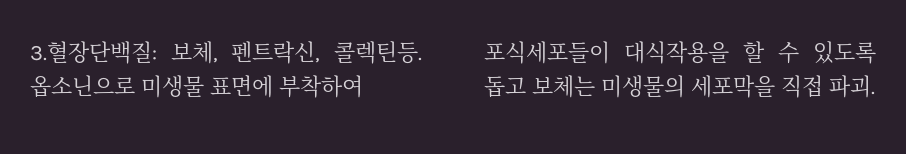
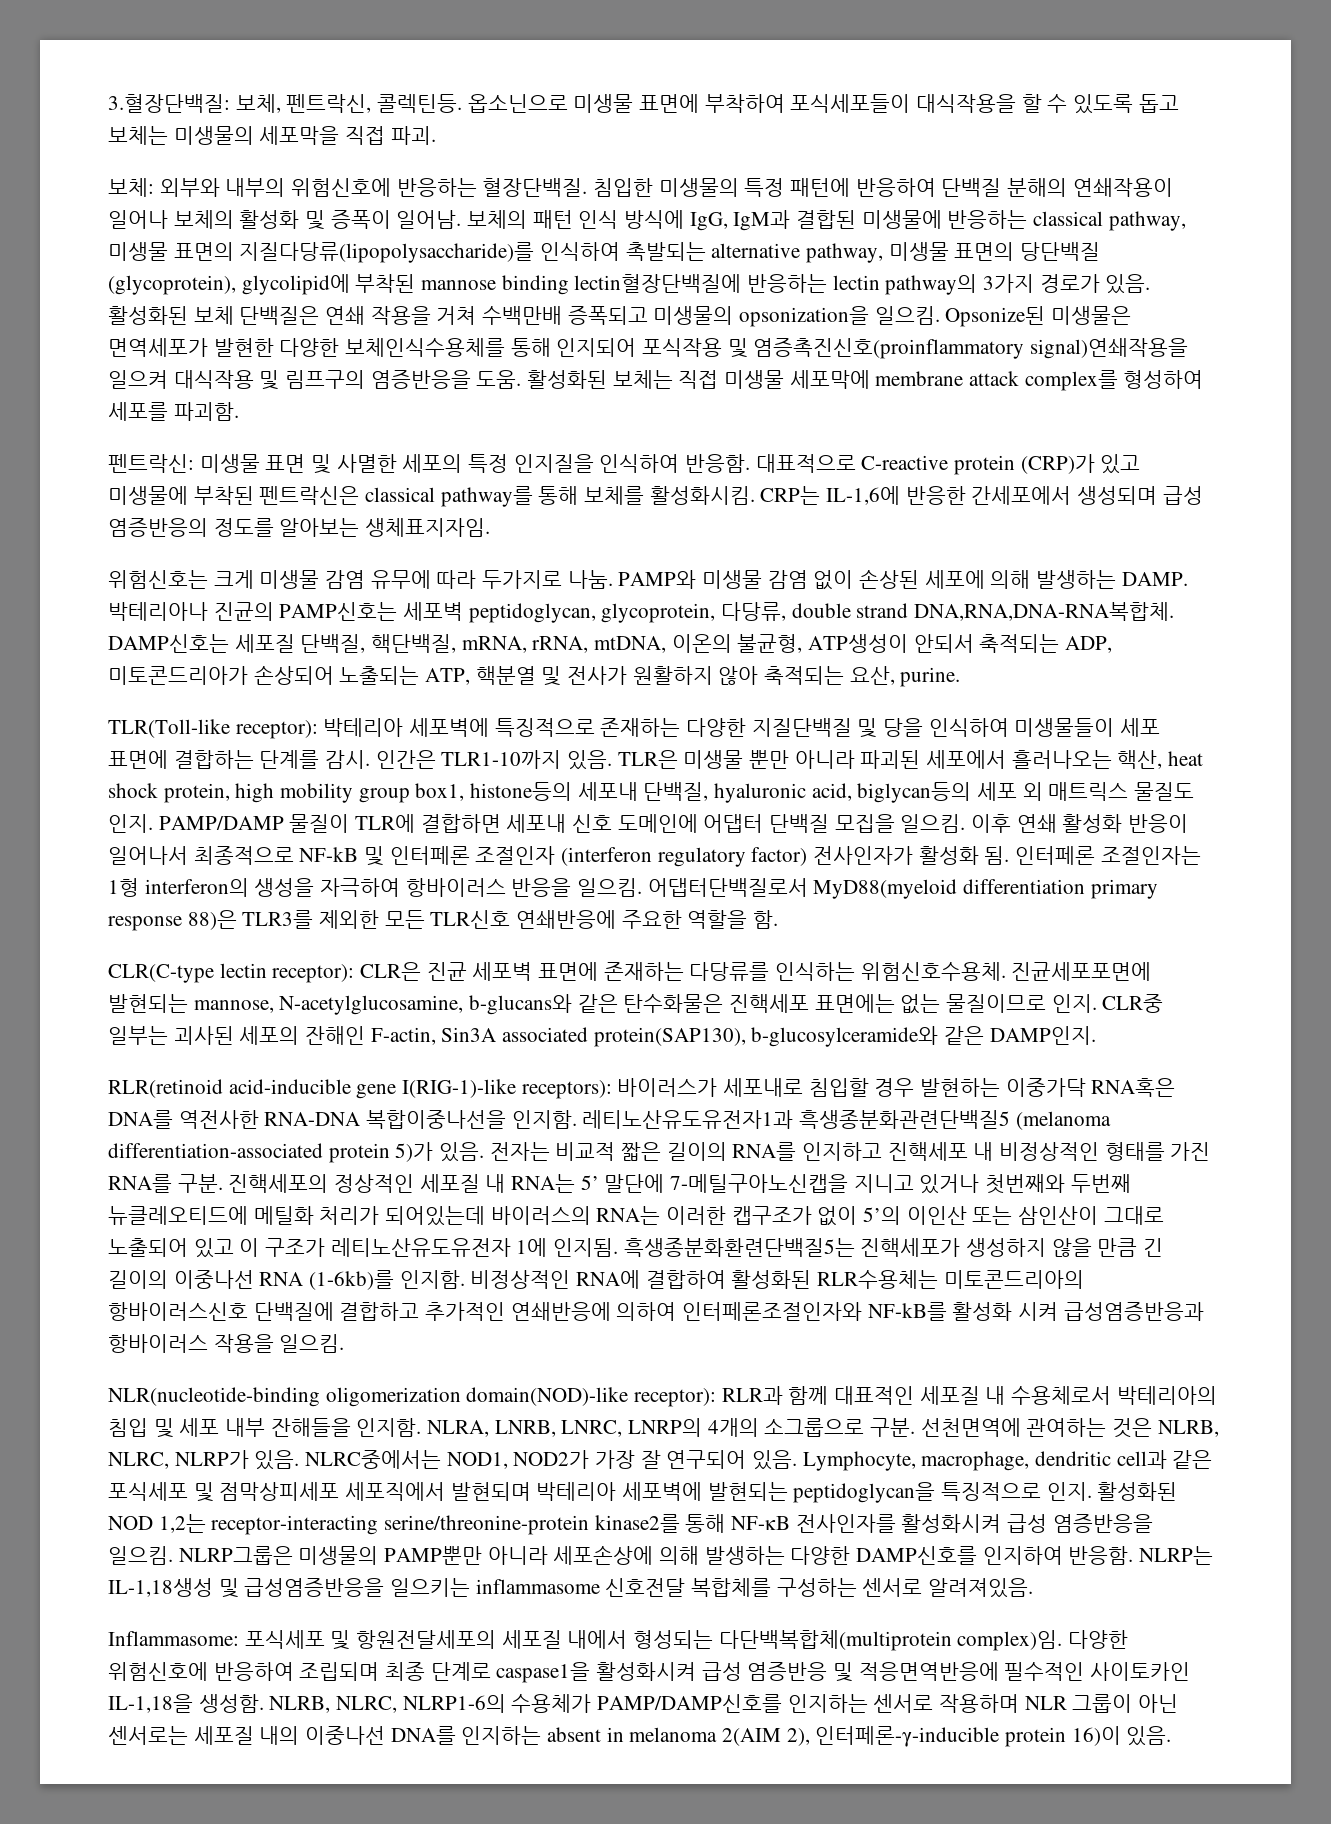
+ 보체: 외부와 내부의 위험신호에 반응하는 혈장단백질. 침입한 미생물의 특정 패턴에 반응하여 단백질 분해의 연쇄작용이 일어나 보체의 활성화 및 증폭이 일어남. 보체의 패턴 인식 방식에 IgG, IgM과 결합된 미생물에 반응하는 classical pathway, 미생물 표면의 지질다당류(lipopolysaccharide)를 인식하여 촉발되는 alternative pathway, 미생물 표면의 당단백질 (glycoprotein), glycolipid에 부착된 mannose binding lectin혈장단백질에 반응하는 lectin pathway의 3가지 경로가 있음. 활성화된 보체 단백질은 연쇄 작용을 거쳐 수백만배 증폭되고 미생물의 opsonization을 일으킴. Opsonize된 미생물은 면역세포가 발현한 다양한 보체인식수용체를 통해 인지되어 포식작용 및 염증촉진신호(proinflammatory signal)연쇄작용을 일으켜 대식작용 및 림프구의 염증반응을 도움. 활성화된 보체는 직접 미생물 세포막에 membrane attack complex를 형성하여 세포를 파괴함.
+ 펜트락신: 미생물 표면 및 사멸한 세포의 특정 인지질을 인식하여 반응함. 대표적으로 C-reactive protein (CRP)가 있고 미생물에 부착된 펜트락신은 classical pathway를 통해 보체를 활성화시킴. CRP는 IL-1,6에 반응한 간세포에서 생성되며 급성 염증반응의 정도를 알아보는 생체표지자임.
+ 위험신호는 크게 미생물 감염 유무에 따라 두가지로 나눔. PAMP와 미생물 감염 없이 손상된 세포에 의해 발생하는 DAMP. 박테리아나 진균의 PAMP신호는 세포벽 peptidoglycan, glycoprotein, 다당류, double strand DNA,RNA,DNA-RNA복합체. DAMP신호는 세포질 단백질, 핵단백질, mRNA, rRNA, mtDNA, 이온의 불균형, ATP생성이 안되서 축적되는 ADP, 미토콘드리아가 손상되어 노출되는 ATP, 핵분열 및 전사가 원활하지 않아 축적되는 요산, purine.
+ TLR(Toll-like receptor): 박테리아 세포벽에 특징적으로 존재하는 다양한 지질단백질 및 당을 인식하여 미생물들이 세포 표면에 결합하는 단계를 감시. 인간은 TLR1-10까지 있음. TLR은 미생물 뿐만 아니라 파괴된 세포에서 흘러나오는 핵산, heat shock protein, high mobility group box1, histone등의 세포내 단백질, hyaluronic acid, biglycan등의 세포 외 매트릭스 물질도 인지. PAMP/DAMP 물질이 TLR에 결합하면 세포내 신호 도메인에 어댑터 단백질 모집을 일으킴. 이후 연쇄 활성화 반응이 일어나서 최종적으로 NF-kB 및 인터페론 조절인자 (interferon regulatory factor) 전사인자가 활성화 됨. 인터페론 조절인자는 1형 interferon의 생성을 자극하여 항바이러스 반응을 일으킴. 어댑터단백질로서 MyD88(myeloid differentiation primary response 88)은 TLR3를 제외한 모든 TLR신호 연쇄반응에 주요한 역할을 함.
+ CLR(C-type lectin receptor): CLR은 진균 세포벽 표면에 존재하는 다당류를 인식하는 위험신호수용체. 진균세포포면에 발현되는 mannose, N-acetylglucosamine, b-glucans와 같은 탄수화물은 진핵세포 표면에는 없는 물질이므로 인지. CLR중 일부는 괴사된 세포의 잔해인 F-actin, Sin3A associated protein(SAP130), b-glucosylceramide와 같은 DAMP인지.
+ RLR(retinoid acid-inducible gene I(RIG-1)-like receptors): 바이러스가 세포내로 침입할 경우 발현하는 이중가닥 RNA혹은 DNA를 역전사한 RNA-DNA 복합이중나선을 인지함. 레티노산유도유전자1과 흑생종분화관련단백질5 (melanoma differentiation-associated protein 5)가 있음. 전자는 비교적 짧은 길이의 RNA를 인지하고 진핵세포 내 비정상적인 형태를 가진 RNA를 구분. 진핵세포의 정상적인 세포질 내 RNA는 5’ 말단에 7-메틸구아노신캡을 지니고 있거나 첫번째와 두번째 뉴클레오티드에 메틸화 처리가 되어있는데 바이러스의 RNA는 이러한 캡구조가 없이 5’의 이인산 또는 삼인산이 그대로 노출되어 있고 이 구조가 레티노산유도유전자 1에 인지됨. 흑생종분화환련단백질5는 진핵세포가 생성하지 않을 만큼 긴 길이의 이중나선 RNA (1-6kb)를 인지함. 비정상적인 RNA에 결합하여 활성화된 RLR수용체는 미토콘드리아의 항바이러스신호 단백질에 결합하고 추가적인 연쇄반응에 의하여 인터페론조절인자와 NF-kB를 활성화 시켜 급성염증반응과 항바이러스 작용을 일으킴.
+ NLR(nucleotide-binding oligomerization domain(NOD)-like receptor): RLR과 함께 대표적인 세포질 내 수용체로서 박테리아의 침입 및 세포 내부 잔해들을 인지함. NLRA, LNRB, LNRC, LNRP의 4개의 소그룹으로 구분. 선천면역에 관여하는 것은 NLRB, NLRC, NLRP가 있음. NLRC중에서는 NOD1, NOD2가 가장 잘 연구되어 있음. Lymphocyte, macrophage, dendritic cell과 같은 포식세포 및 점막상피세포 세포직에서 발현되며 박테리아 세포벽에 발현되는 peptidoglycan을 특징적으로 인지. 활성화된 NOD 1,2는 receptor-interacting serine/threonine-protein kinase2를 통해 NF-κB 전사인자를 활성화시켜 급성 염증반응을 일으킴. NLRP그룹은 미생물의 PAMP뿐만 아니라 세포손상에 의해 발생하는 다양한 DAMP신호를 인지하여 반응함. NLRP는 IL-1,18생성 및 급성염증반응을 일으키는 inflammasome 신호전달 복합체를 구성하는 센서로 알려져있음.
+ Inflammasome: 포식세포 및 항원전달세포의 세포질 내에서 형성되는 다단백복합체(multiprotein complex)임. 다양한 위험신호에 반응하여 조립되며 최종 단계로 caspase1을 활성화시켜 급성 염증반응 및 적응면역반응에 필수적인 사이토카인 IL-1,18을 생성함. NLRB, NLRC, NLRP1-6의 수용체가 PAMP/DAMP신호를 인지하는 센서로 작용하며 NLR 그룹이 아닌 센서로는 세포질 내의 이중나선 DNA를 인지하는 absent in melanoma 2(AIM 2), 인터페론-γ-inducible protein 16)이 있음.

